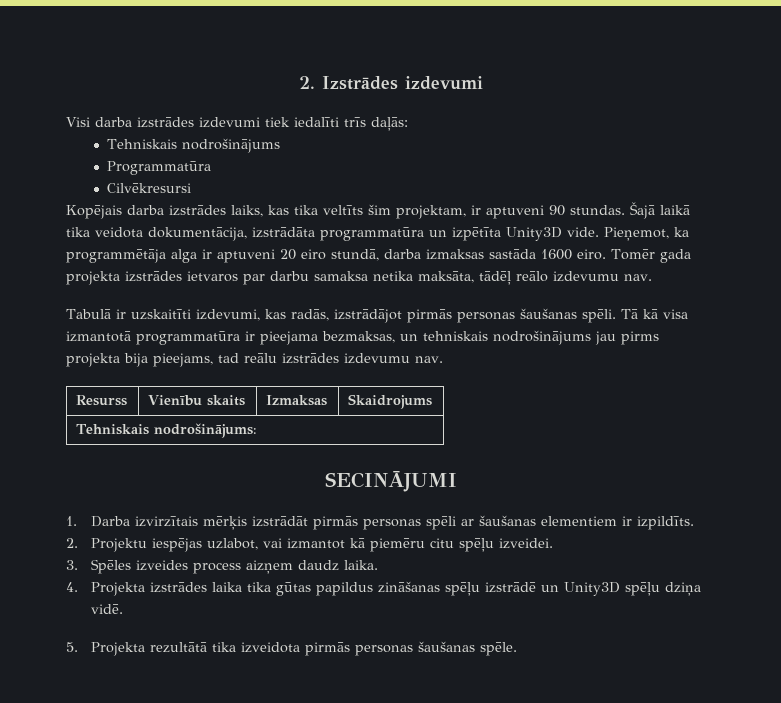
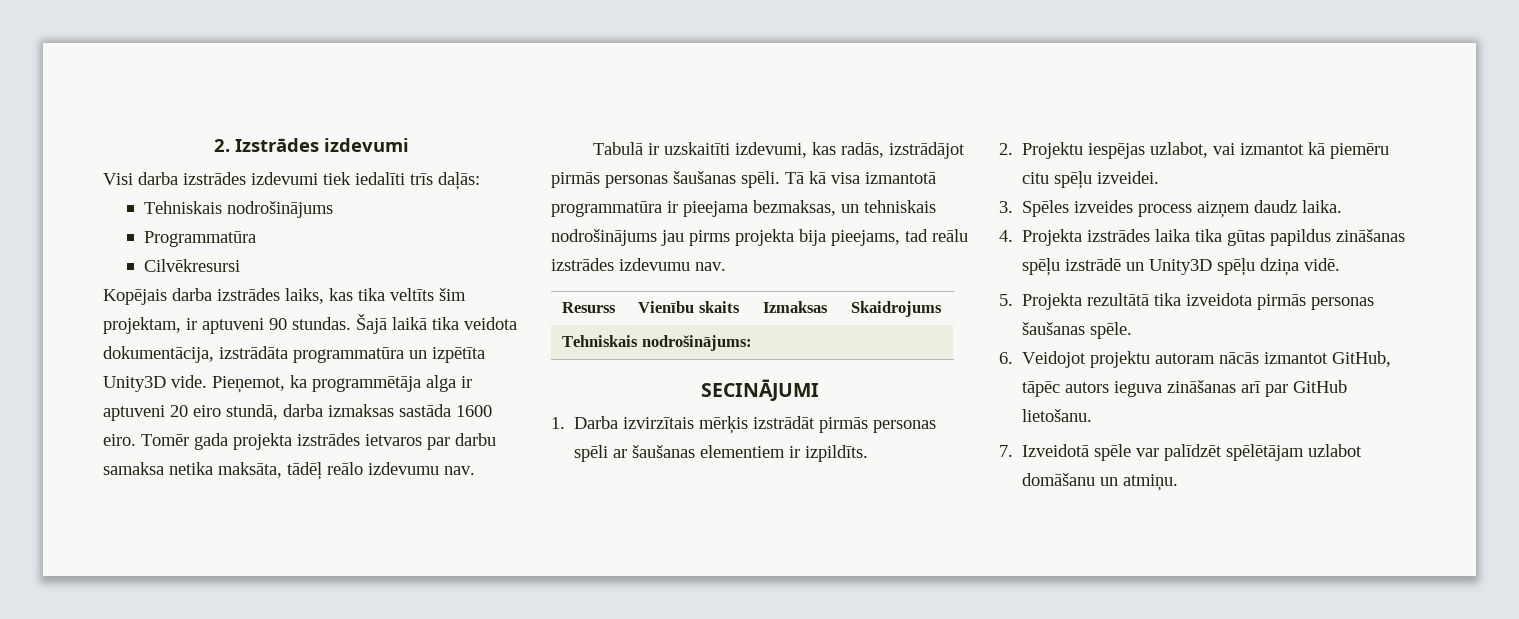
+ 6. Veidojot projektu autoram nācās izmantot GitHub, tāpēc autors ieguva zināšanas arī par GitHub lietošanu.
+ 7. Izveidotā spēle var palīdzēt spēlētājam uzlabot domāšanu un atmiņu.

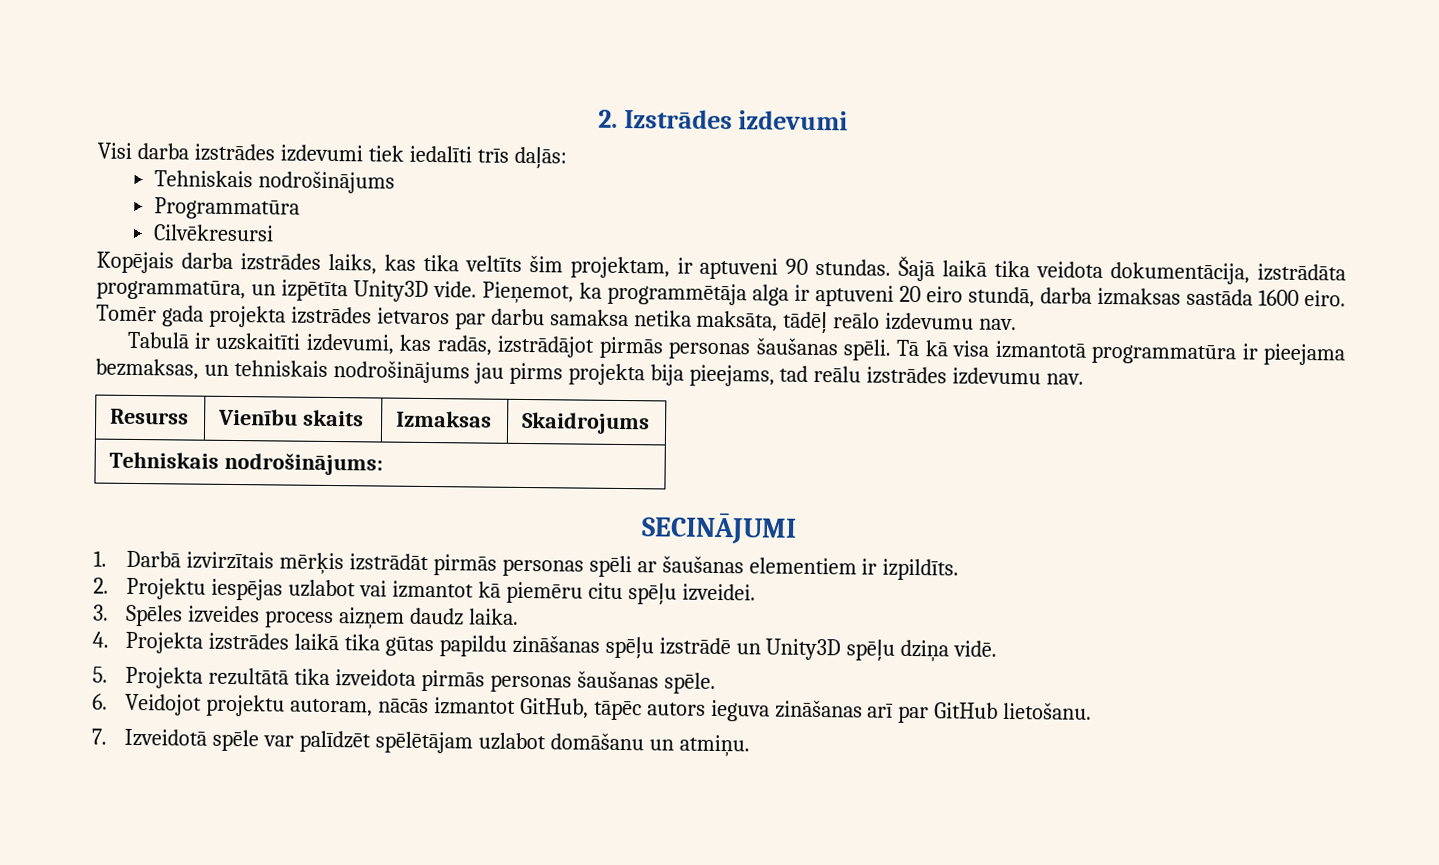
- Šajā laikā tika veidota dokumentācija, izstrādāta programmatūra un izpētīta Unity3D vide.
+ Šajā laikā tika veidota dokumentācija, izstrādāta programmatūra, un izpētīta Unity3D vide.
- 1. Darba izvirzītais mērķis izstrādāt pirmās personas spēli ar šaušanas elementiem ir izpildīts.
+ 1. Darbā izvirzītais mērķis izstrādāt pirmās personas spēli ar šaušanas elementiem ir izpildīts.
- 2. Projektu iespējas uzlabot, vai izmantot kā piemēru citu spēļu izveidei.
+ 2. Projektu iespējas uzlabot vai izmantot kā piemēru citu spēļu izveidei.
- 4. Projekta izstrādes laika tika gūtas papildus zināšanas spēļu izstrādē un Unity3D spēļu dziņa vidē.
+ 4. Projekta izstrādes laikā tika gūtas papildu zināšanas spēļu izstrādē un Unity3D spēļu dziņa vidē.
- 6. Veidojot projektu autoram nācās izmantot GitHub, tāpēc autors ieguva zināšanas arī par GitHub lietošanu.
+ 6. Veidojot projektu autoram, nācās izmantot GitHub, tāpēc autors ieguva zināšanas arī par GitHub lietošanu.

